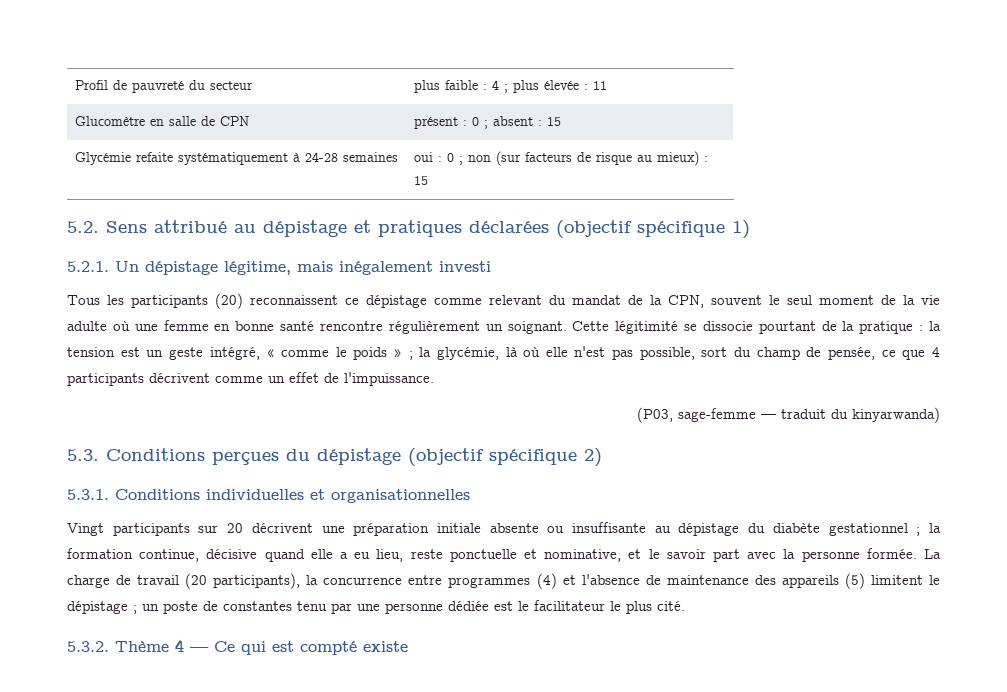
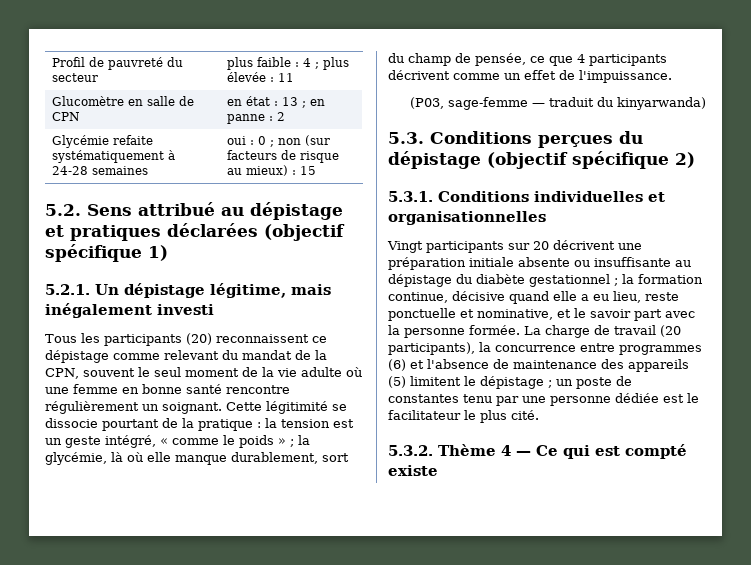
- Glucomètre en salle de CPN | présent : 0 ; absent : 15
+ Glucomètre en salle de CPN | en état : 13 ; en panne : 2
- Cette légitimité se dissocie pourtant de la pratique : la tension est un geste intégré, « comme le poids » ; la glycémie, là où elle n'est pas possible, sort du champ de pensée, ce que 4 participants décrivent comme un effet de l'impuissance.
+ Cette légitimité se dissocie pourtant de la pratique : la tension est un geste intégré, « comme le poids » ; la glycémie, là où elle manque durablement, sort du champ de pensée, ce que 4 participants décrivent comme un effet de l'impuissance.
- La charge de travail (20 participants), la concurrence entre programmes (4) et l'absence de maintenance des appareils (5) limitent le dépistage ; un poste de constantes tenu par une personne dédiée est le facilitateur le plus cité.
+ La charge de travail (20 participants), la concurrence entre programmes (6) et l'absence de maintenance des appareils (5) limitent le dépistage ; un poste de constantes tenu par une personne dédiée est le facilitateur le plus cité.

